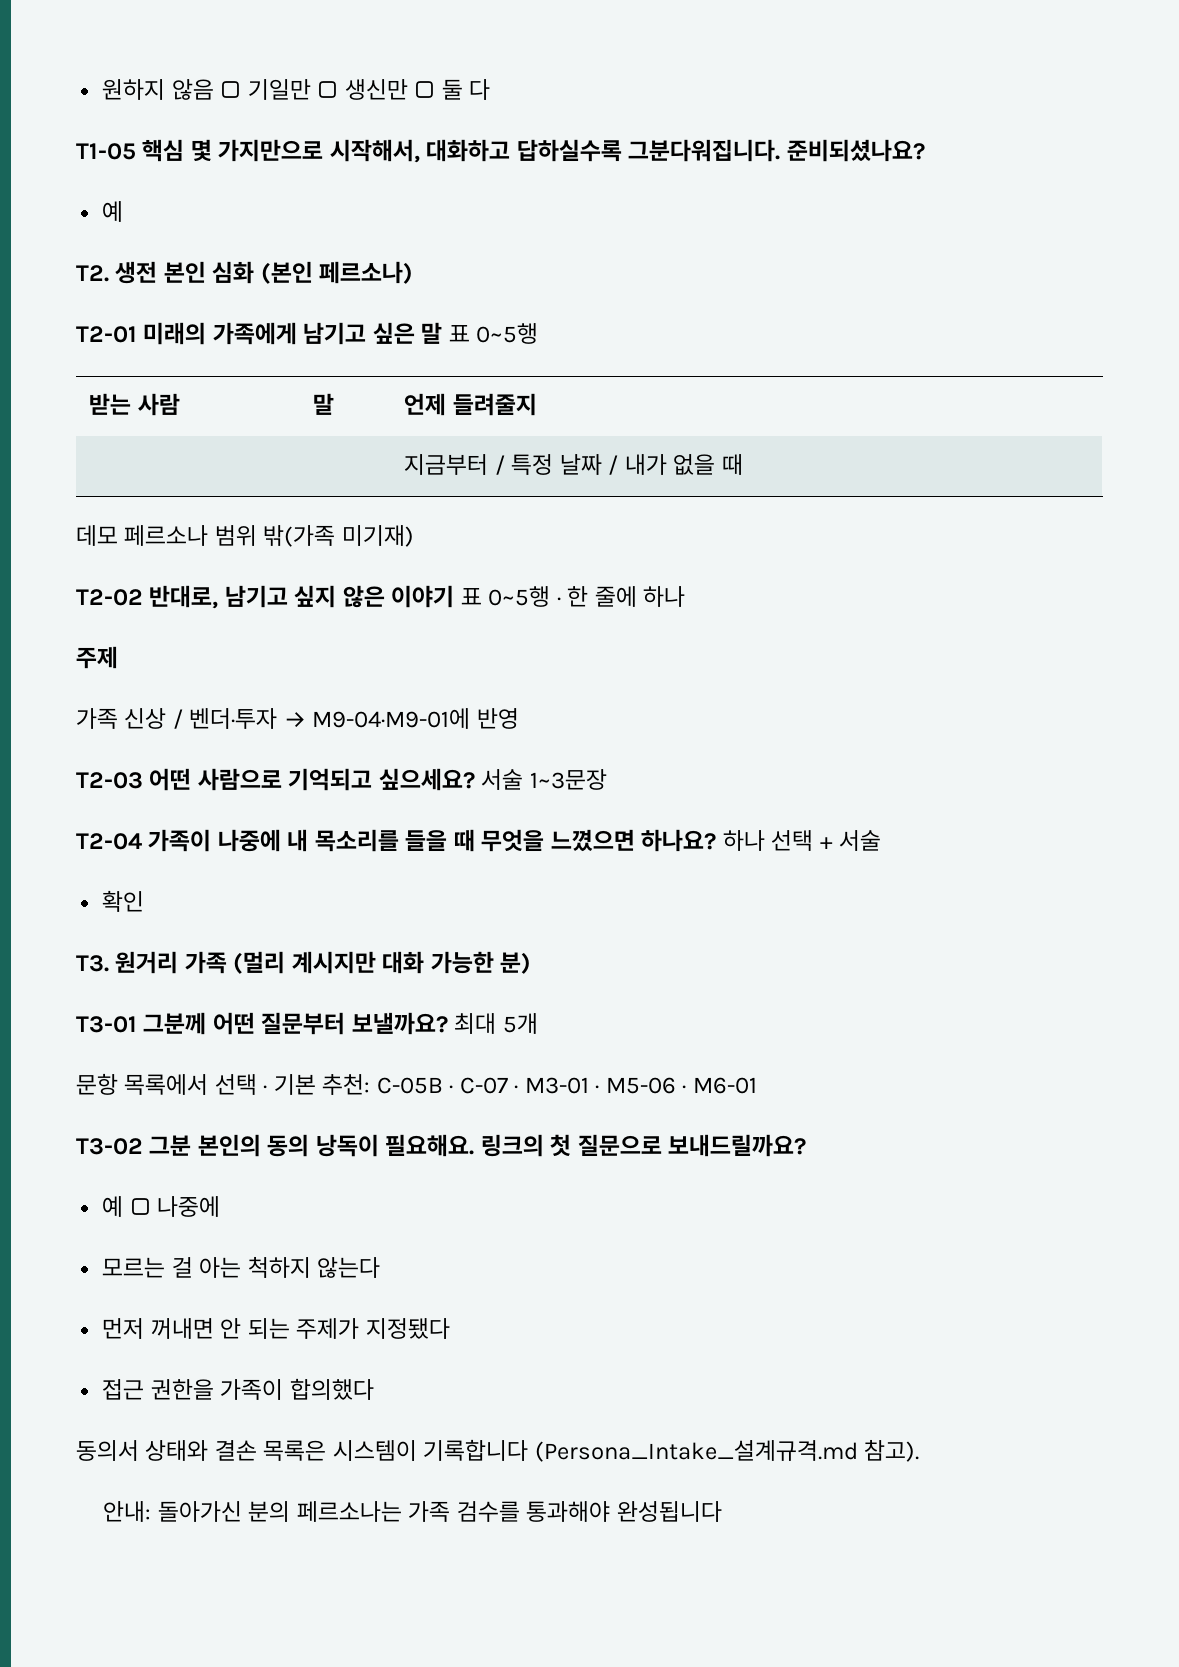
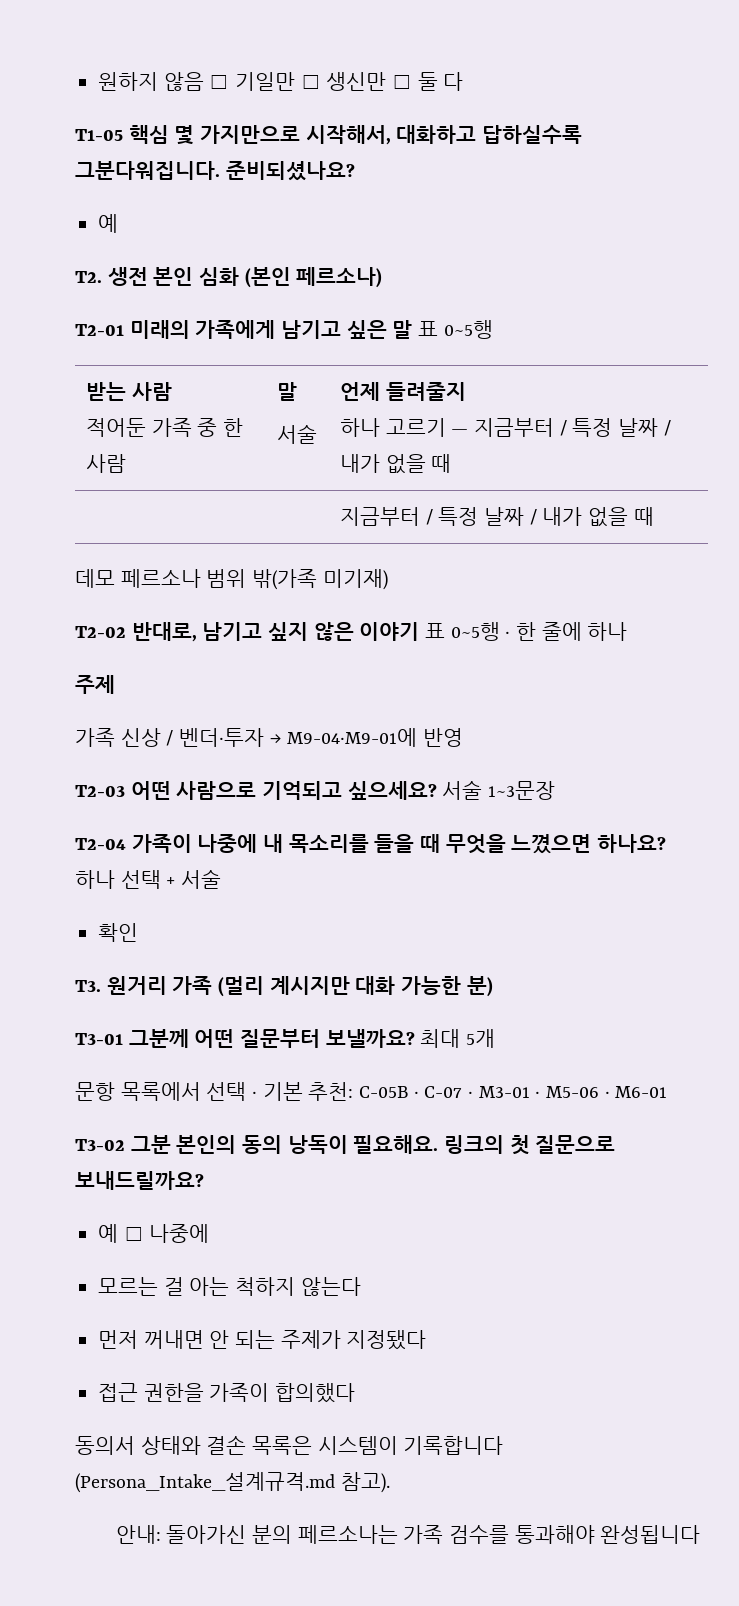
- 받는 사람 | 말 | 언제 들려줄지
+ 받는 사람
+ 적어둔 가족 중 한 사람 | 말
+ 서술 | 언제 들려줄지
+ 하나 고르기 — 지금부터 / 특정 날짜 / 내가 없을 때

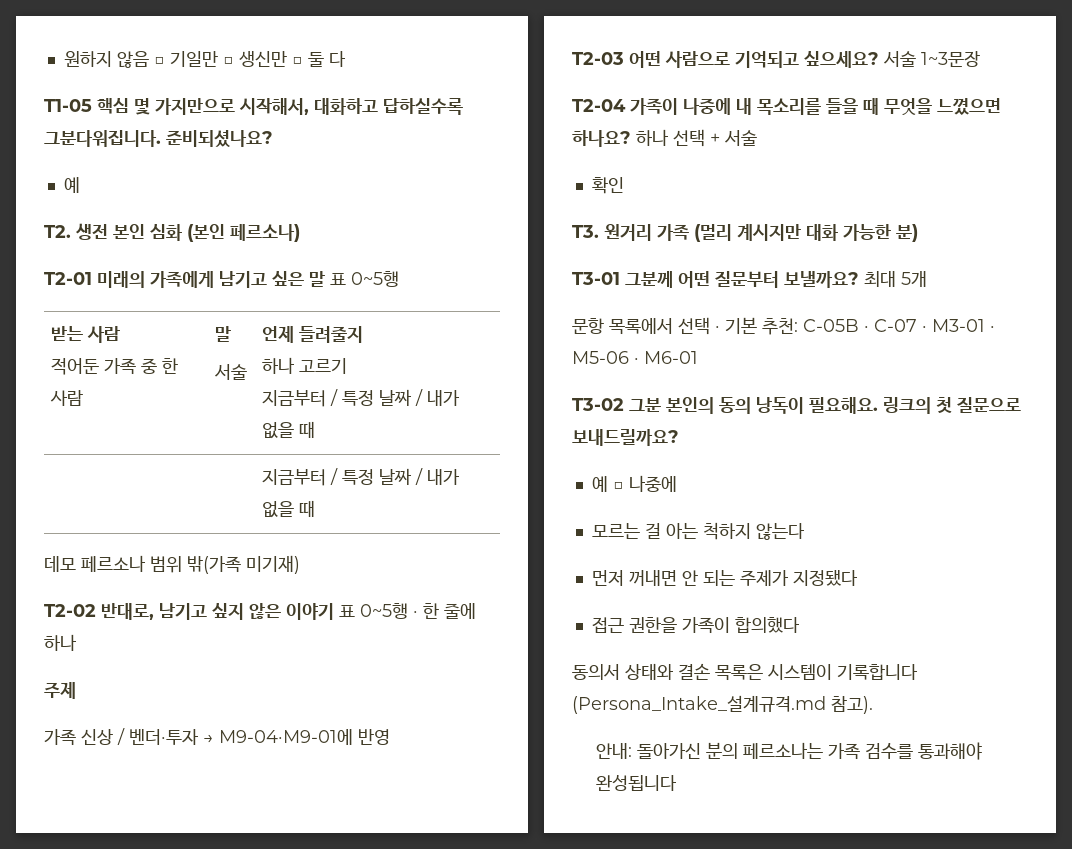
  받는 사람
  적어둔 가족 중 한 사람 | 말
  서술 | 언제 들려줄지
- 하나 고르기 — 지금부터 / 특정 날짜 / 내가 없을 때
+ 하나 고르기
+ 지금부터 / 특정 날짜 / 내가 없을 때

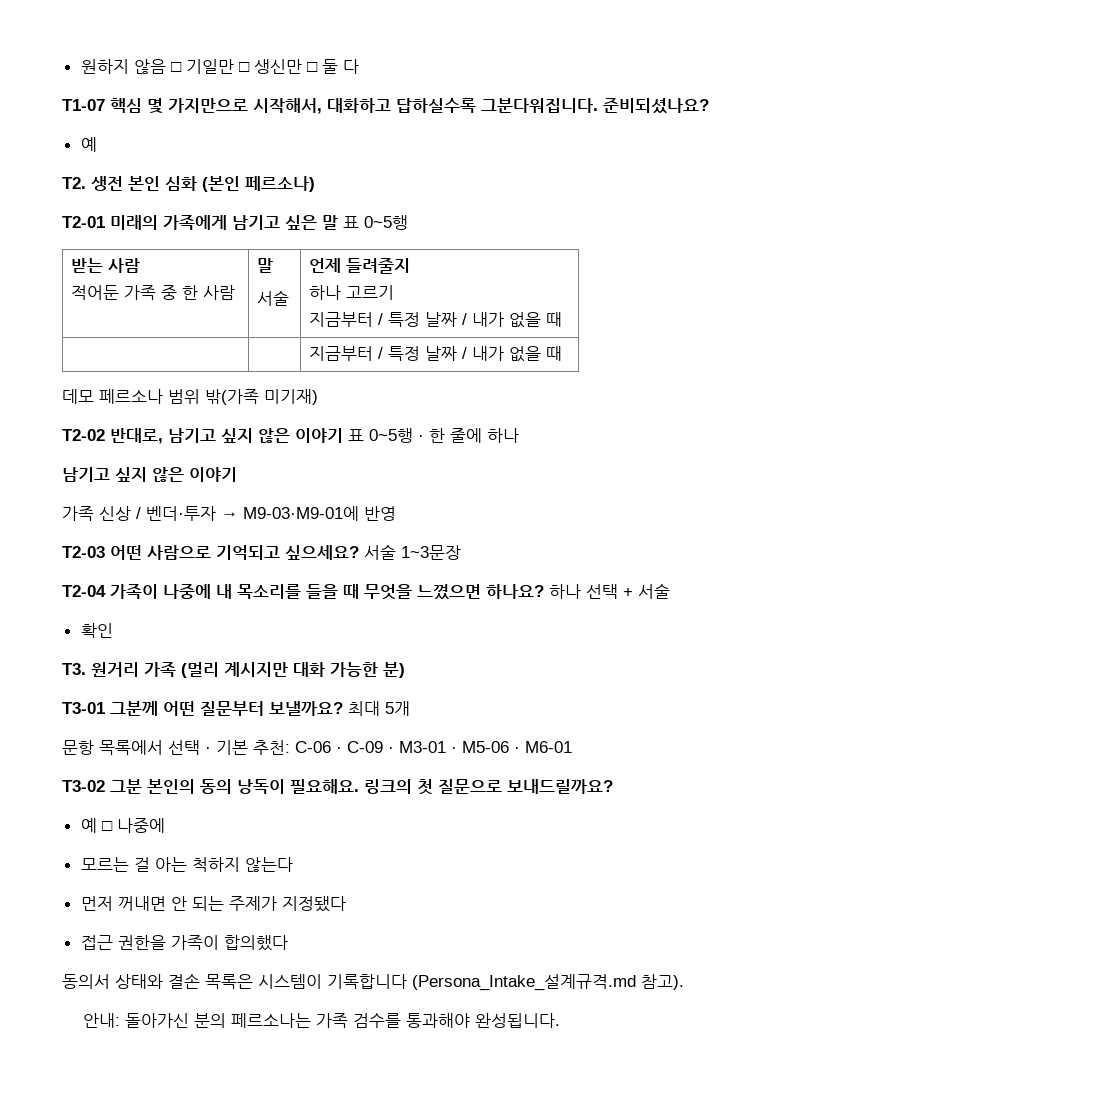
- T1-05 핵심 몇 가지만으로 시작해서, 대화하고 답하실수록 그분다워집니다.
+ T1-07 핵심 몇 가지만으로 시작해서, 대화하고 답하실수록 그분다워집니다.
  T2-02 반대로, 남기고 싶지 않은 이야기 표 0~5행 · 한 줄에 하나
- 주제
+ 남기고 싶지 않은 이야기
- 가족 신상 / 벤더·투자 → M9-04·M9-01에 반영
+ 가족 신상 / 벤더·투자 → M9-03·M9-01에 반영
- 문항 목록에서 선택 · 기본 추천: C-05B · C-07 · M3-01 · M5-06 · M6-01
+ 문항 목록에서 선택 · 기본 추천: C-06 · C-09 · M3-01 · M5-06 · M6-01
- 안내: 돌아가신 분의 페르소나는 가족 검수를 통과해야 완성됩니다
+ 안내: 돌아가신 분의 페르소나는 가족 검수를 통과해야 완성됩니다.

